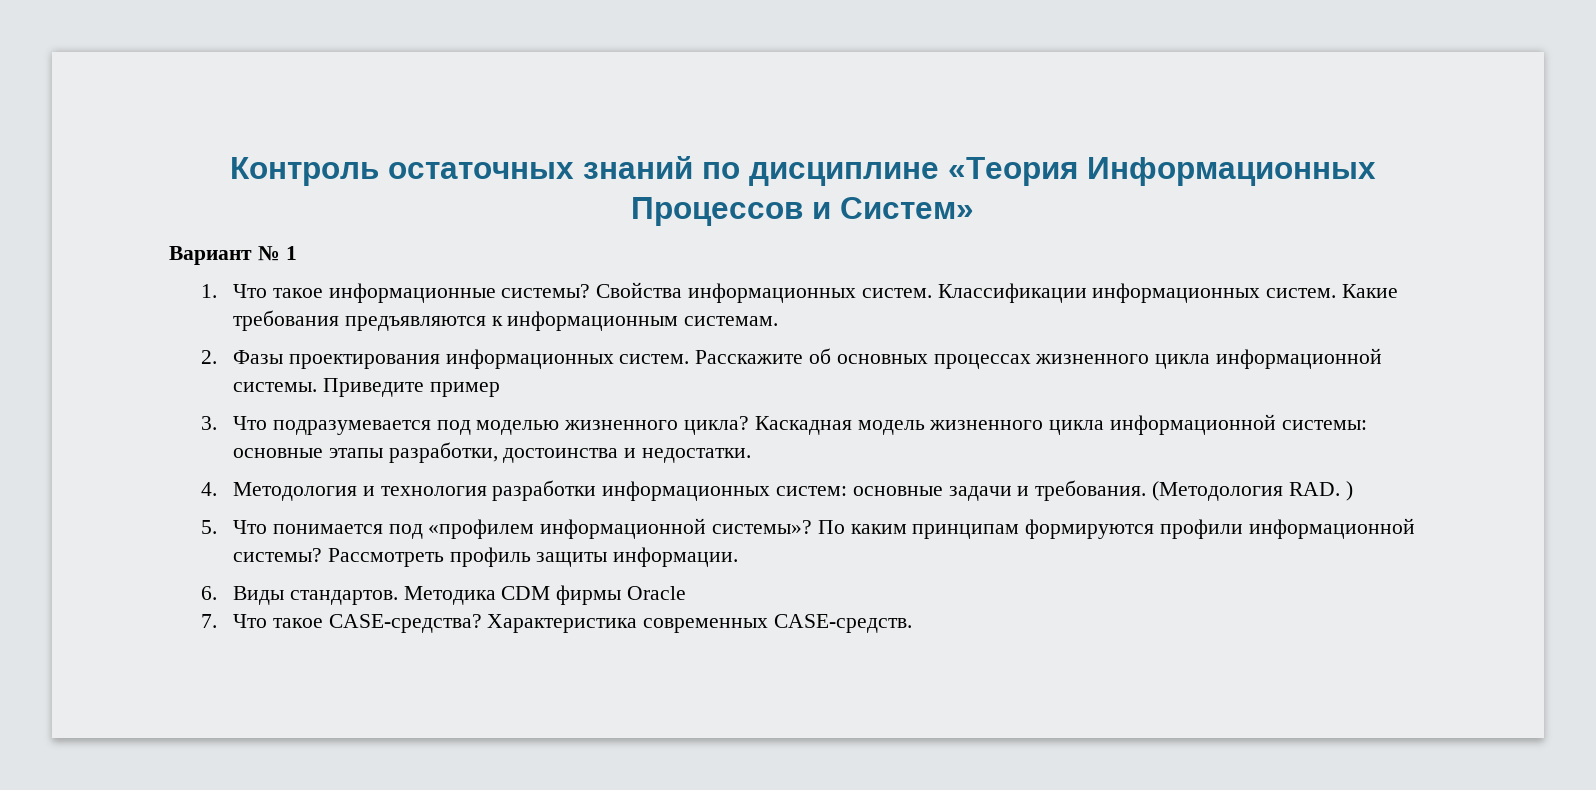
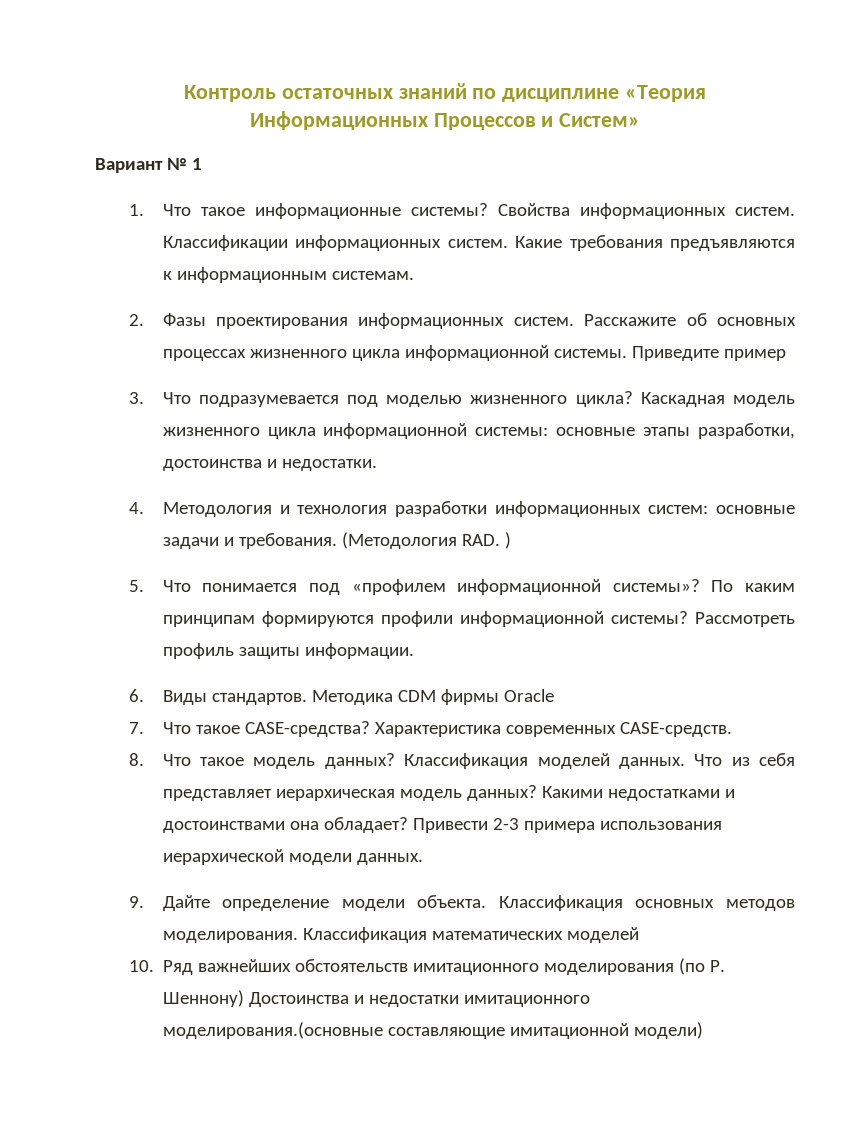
+ 8. Что такое модель данных? Классификация моделей данных. Что из себя представляет иерархическая модель данных? Какими недостатками и достоинствами она обладает? Привести 2-3 примера использования иерархической модели данных.
+ 9. Дайте определение модели объекта. Классификация основных методов моделирования. Классификация математических моделей
+ 10. Ряд важнейших обстоятельств имитационного моделирования (по Р. Шеннону) Достоинства и недостатки имитационного моделирования.(основные составляющие имитационной модели)

